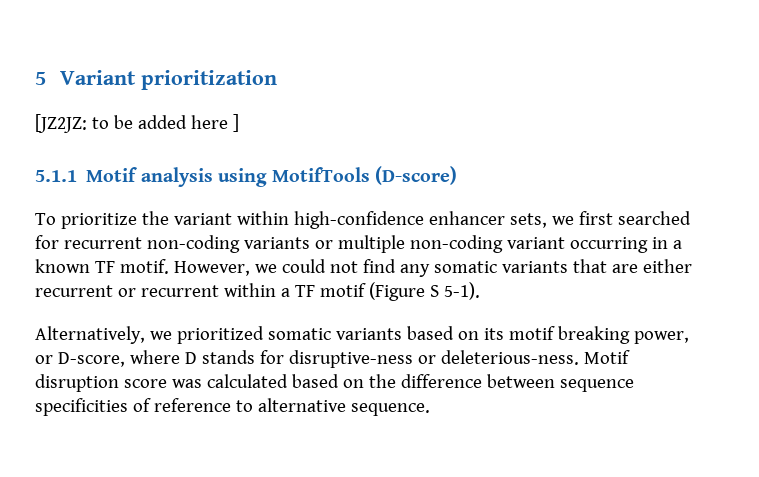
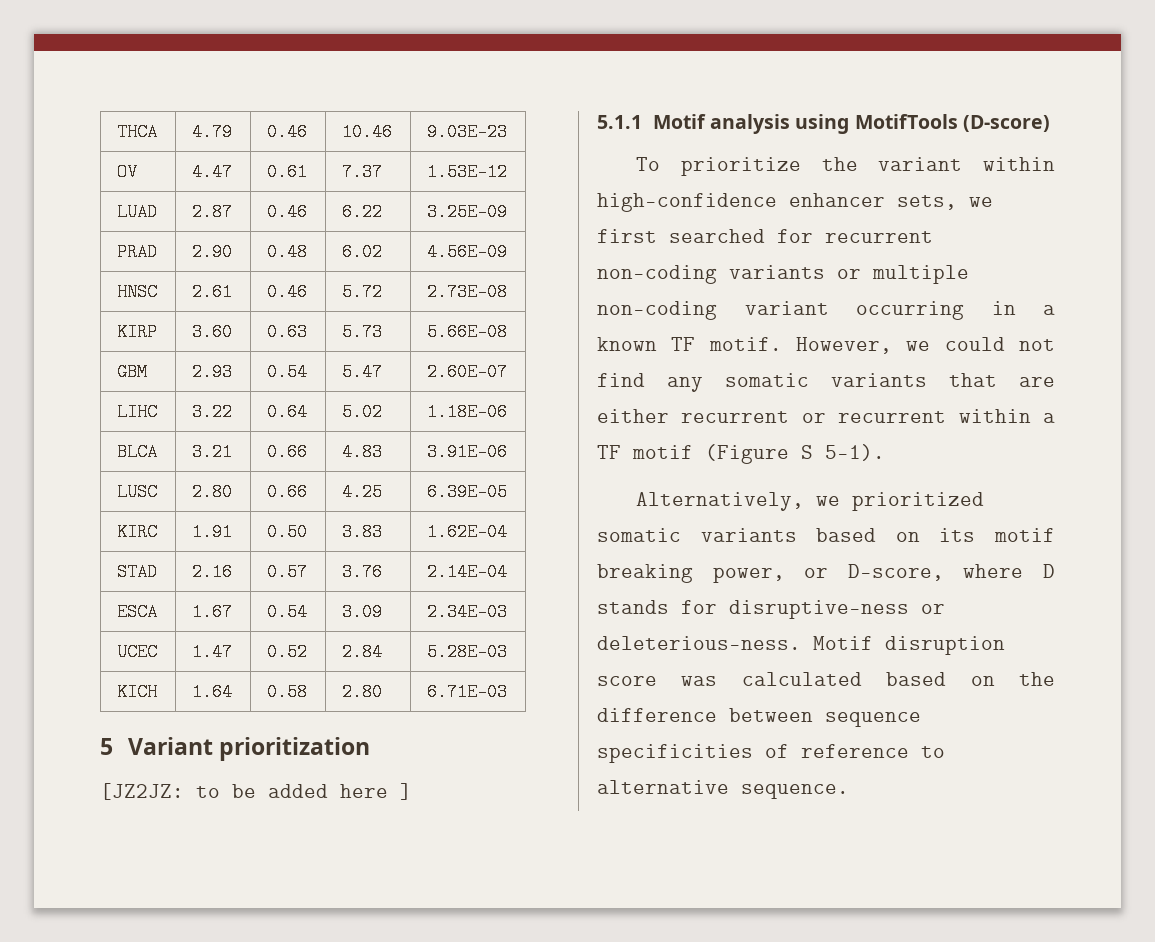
+ THCA | 4.79 | 0.46 | 10.46 | 9.03E-23
+ OV | 4.47 | 0.61 | 7.37 | 1.53E-12
+ LUAD | 2.87 | 0.46 | 6.22 | 3.25E-09
+ PRAD | 2.90 | 0.48 | 6.02 | 4.56E-09
+ HNSC | 2.61 | 0.46 | 5.72 | 2.73E-08
+ KIRP | 3.60 | 0.63 | 5.73 | 5.66E-08
+ GBM | 2.93 | 0.54 | 5.47 | 2.60E-07
+ LIHC | 3.22 | 0.64 | 5.02 | 1.18E-06
+ BLCA | 3.21 | 0.66 | 4.83 | 3.91E-06
+ LUSC | 2.80 | 0.66 | 4.25 | 6.39E-05
+ KIRC | 1.91 | 0.50 | 3.83 | 1.62E-04
+ STAD | 2.16 | 0.57 | 3.76 | 2.14E-04
+ ESCA | 1.67 | 0.54 | 3.09 | 2.34E-03
+ UCEC | 1.47 | 0.52 | 2.84 | 5.28E-03
+ KICH | 1.64 | 0.58 | 2.80 | 6.71E-03

